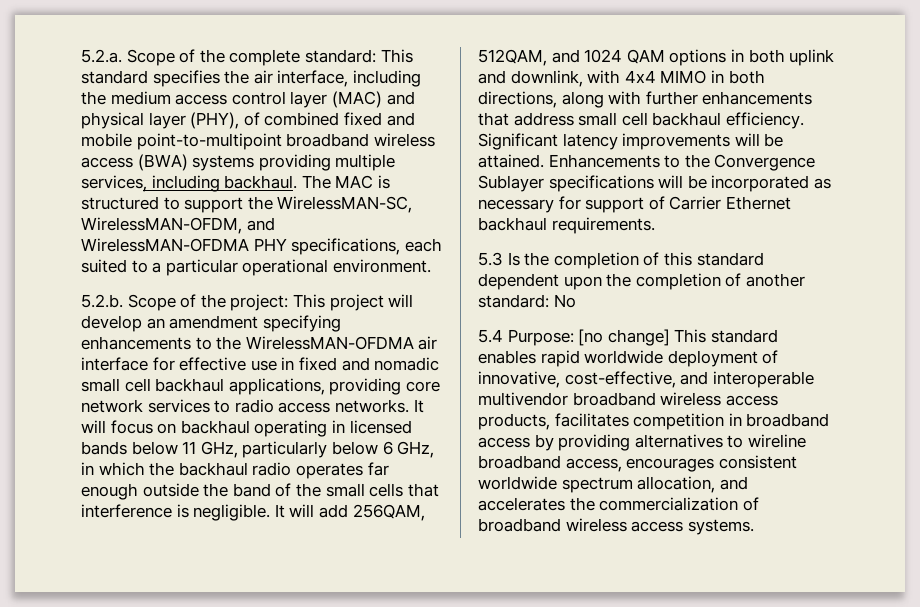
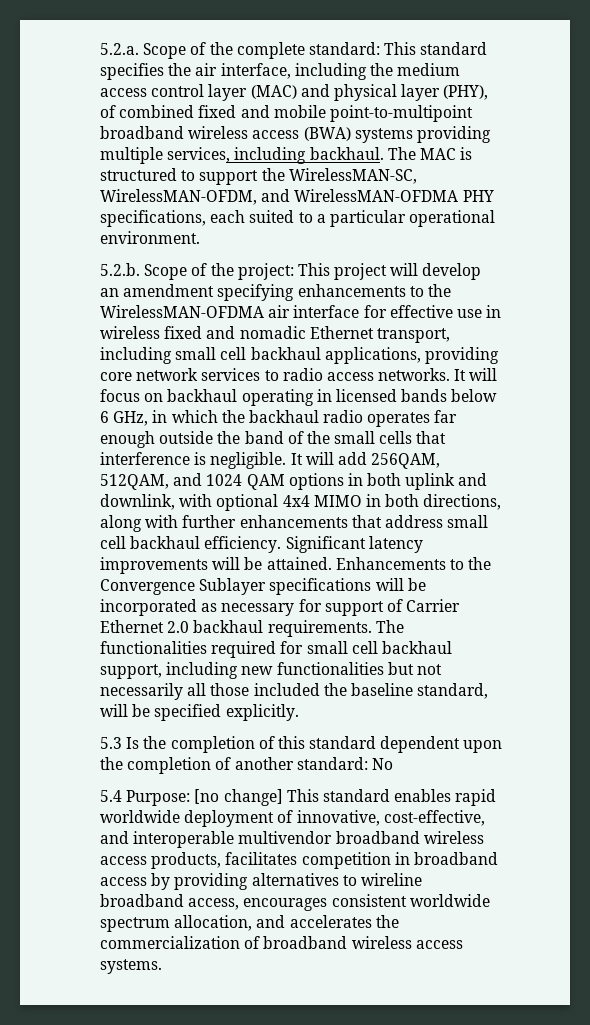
- 5.2.b. Scope of the project: This project will develop an amendment specifying enhancements to the WirelessMAN-OFDMA air interface for effective use in fixed and nomadic small cell backhaul applications, providing core network services to radio access networks.
+ 5.2.b. Scope of the project: This project will develop an amendment specifying enhancements to the WirelessMAN-OFDMA air interface for effective use in wireless fixed and nomadic Ethernet transport, including small cell backhaul applications, providing core network services to radio access networks.
- It will focus on backhaul operating in licensed bands below 11 GHz, particularly below 6 GHz, in which the backhaul radio operates far enough outside the band of the small cells that interference is negligible.
+ It will focus on backhaul operating in licensed bands below 6 GHz, in which the backhaul radio operates far enough outside the band of the small cells that interference is negligible.
- It will add 256QAM, 512QAM, and 1024 QAM options in both uplink and downlink, with 4x4 MIMO in both directions, along with further enhancements that address small cell backhaul efficiency.
+ It will add 256QAM, 512QAM, and 1024 QAM options in both uplink and downlink, with optional 4x4 MIMO in both directions, along with further enhancements that address small cell backhaul efficiency.
- Enhancements to the Convergence Sublayer specifications will be incorporated as necessary for support of Carrier Ethernet backhaul requirements.
+ Enhancements to the Convergence Sublayer specifications will be incorporated as necessary for support of Carrier Ethernet 2.0 backhaul requirements. The functionalities required for small cell backhaul support, including new functionalities but not necessarily all those included the baseline standard, will be specified explicitly.

